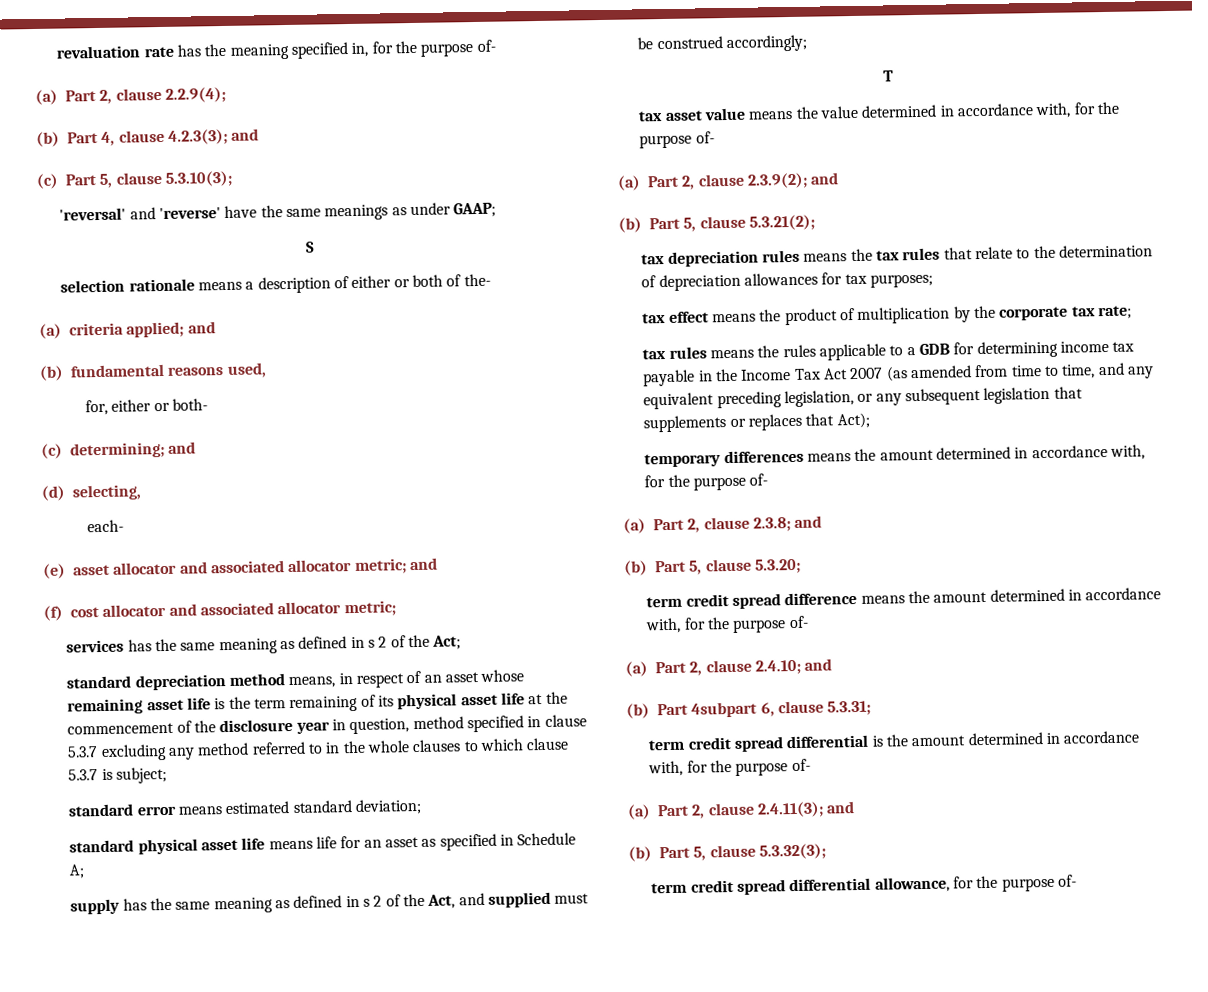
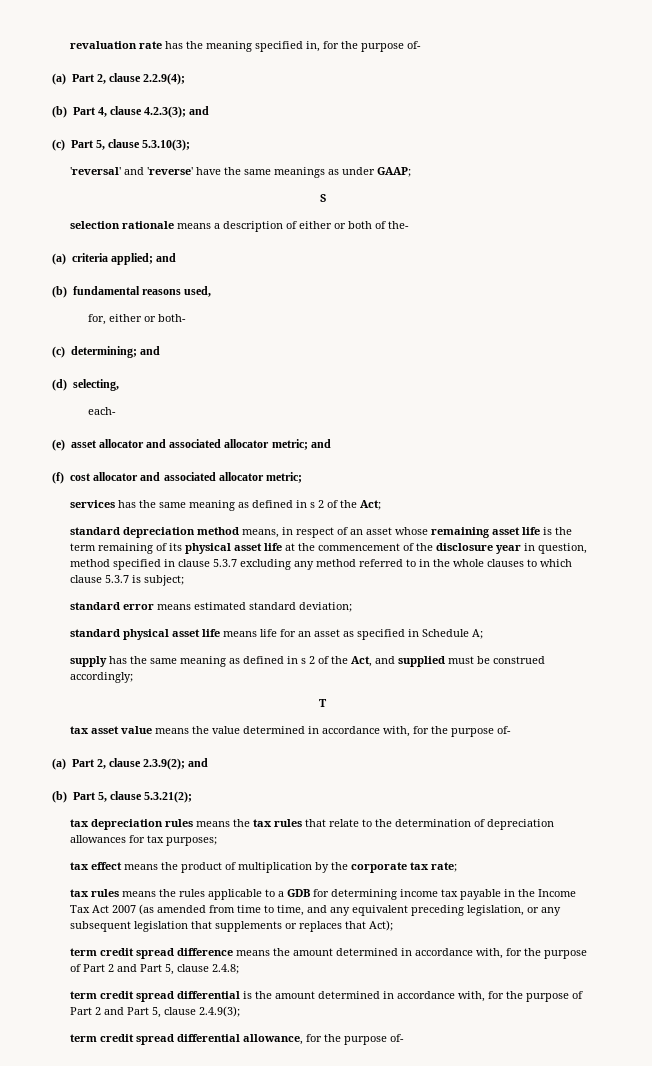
- temporary differences means the amount determined in accordance with, for the purpose of-
- (a) Part 2, clause 2.3.8; and
- (b) Part 5, clause 5.3.20;
- term credit spread difference means the amount determined in accordance with, for the purpose of-
- (a) Part 2, clause 2.4.10; and
- (b) Part 4subpart 6, clause 5.3.31;
+ term credit spread difference means the amount determined in accordance with, for the purpose of Part 2 and Part 5, clause 2.4.8;
- term credit spread differential is the amount determined in accordance with, for the purpose of-
- (a) Part 2, clause 2.4.11(3); and
- (b) Part 5, clause 5.3.32(3);
+ term credit spread differential is the amount determined in accordance with, for the purpose of Part 2 and Part 5, clause 2.4.9(3);

